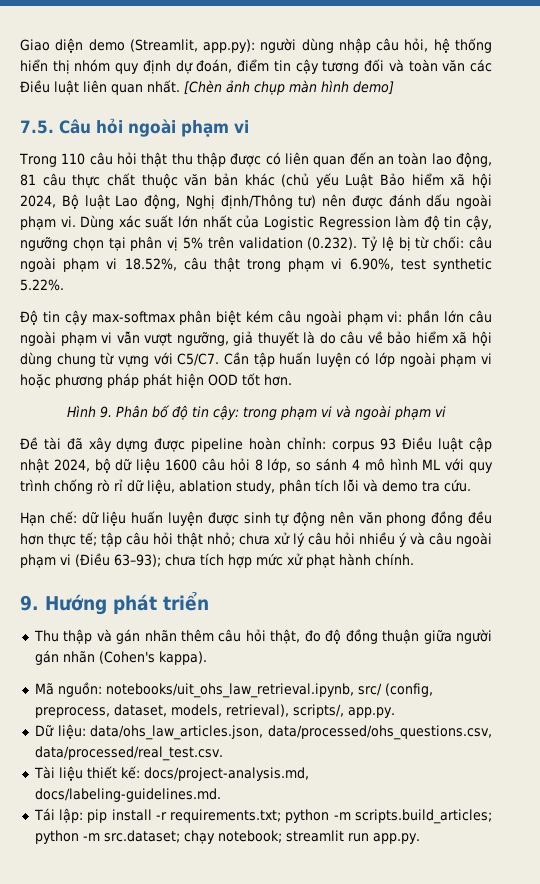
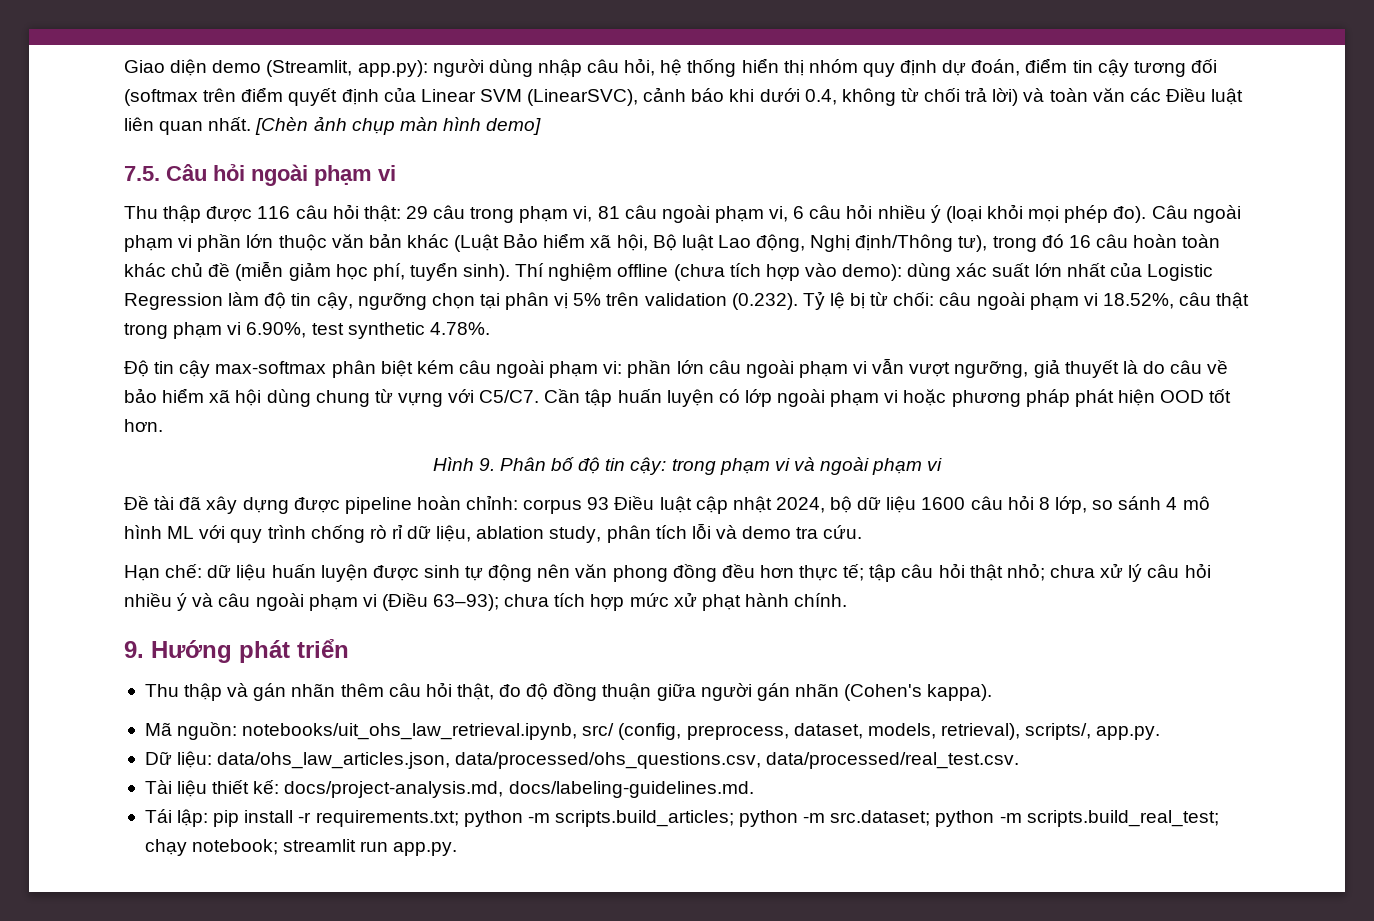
- Giao diện demo (Streamlit, app.py): người dùng nhập câu hỏi, hệ thống hiển thị nhóm quy định dự đoán, điểm tin cậy tương đối và toàn văn các Điều luật liên quan nhất.
+ Giao diện demo (Streamlit, app.py): người dùng nhập câu hỏi, hệ thống hiển thị nhóm quy định dự đoán, điểm tin cậy tương đối (softmax trên điểm quyết định của Linear SVM (LinearSVC), cảnh báo khi dưới 0.4, không từ chối trả lời) và toàn văn các Điều luật liên quan nhất.
- Trong 110 câu hỏi thật thu thập được có liên quan đến an toàn lao động, 81 câu thực chất thuộc văn bản khác (chủ yếu Luật Bảo hiểm xã hội 2024, Bộ luật Lao động, Nghị định/Thông tư) nên được đánh dấu ngoài phạm vi. Dùng xác suất lớn nhất của Logistic Regression làm độ tin cậy, ngưỡng chọn tại phân vị 5% trên validation (0.232). Tỷ lệ bị từ chối: câu ngoài phạm vi 18.52%, câu thật trong phạm vi 6.90%, test synthetic 5.22%.
+ Thu thập được 116 câu hỏi thật: 29 câu trong phạm vi, 81 câu ngoài phạm vi, 6 câu hỏi nhiều ý (loại khỏi mọi phép đo). Câu ngoài phạm vi phần lớn thuộc văn bản khác (Luật Bảo hiểm xã hội, Bộ luật Lao động, Nghị định/Thông tư), trong đó 16 câu hoàn toàn khác chủ đề (miễn giảm học phí, tuyển sinh). Thí nghiệm offline (chưa tích hợp vào demo): dùng xác suất lớn nhất của Logistic Regression làm độ tin cậy, ngưỡng chọn tại phân vị 5% trên validation (0.232). Tỷ lệ bị từ chối: câu ngoài phạm vi 18.52%, câu thật trong phạm vi 6.90%, test synthetic 4.78%.
- Tái lập: pip install -r requirements.txt; python -m scripts.build_articles; python -m src.dataset; chạy notebook; streamlit run app.py.
+ Tái lập: pip install -r requirements.txt; python -m scripts.build_articles; python -m src.dataset; python -m scripts.build_real_test; chạy notebook; streamlit run app.py.

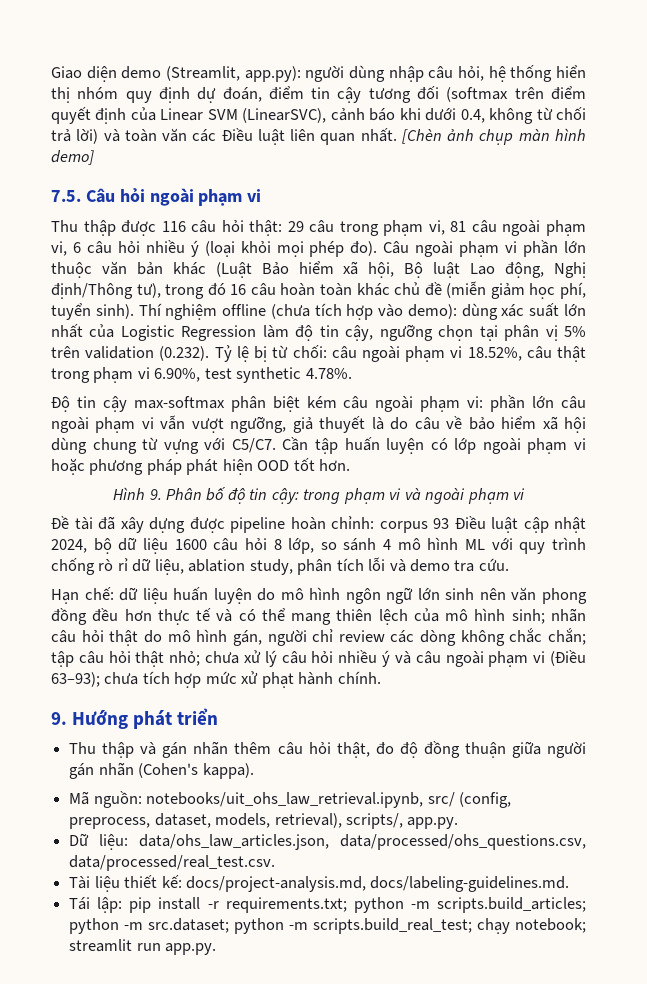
- Hạn chế: dữ liệu huấn luyện được sinh tự động nên văn phong đồng đều hơn thực tế; tập câu hỏi thật nhỏ; chưa xử lý câu hỏi nhiều ý và câu ngoài phạm vi (Điều 63–93); chưa tích hợp mức xử phạt hành chính.
+ Hạn chế: dữ liệu huấn luyện do mô hình ngôn ngữ lớn sinh nên văn phong đồng đều hơn thực tế và có thể mang thiên lệch của mô hình sinh; nhãn câu hỏi thật do mô hình gán, người chỉ review các dòng không chắc chắn; tập câu hỏi thật nhỏ; chưa xử lý câu hỏi nhiều ý và câu ngoài phạm vi (Điều 63–93); chưa tích hợp mức xử phạt hành chính.

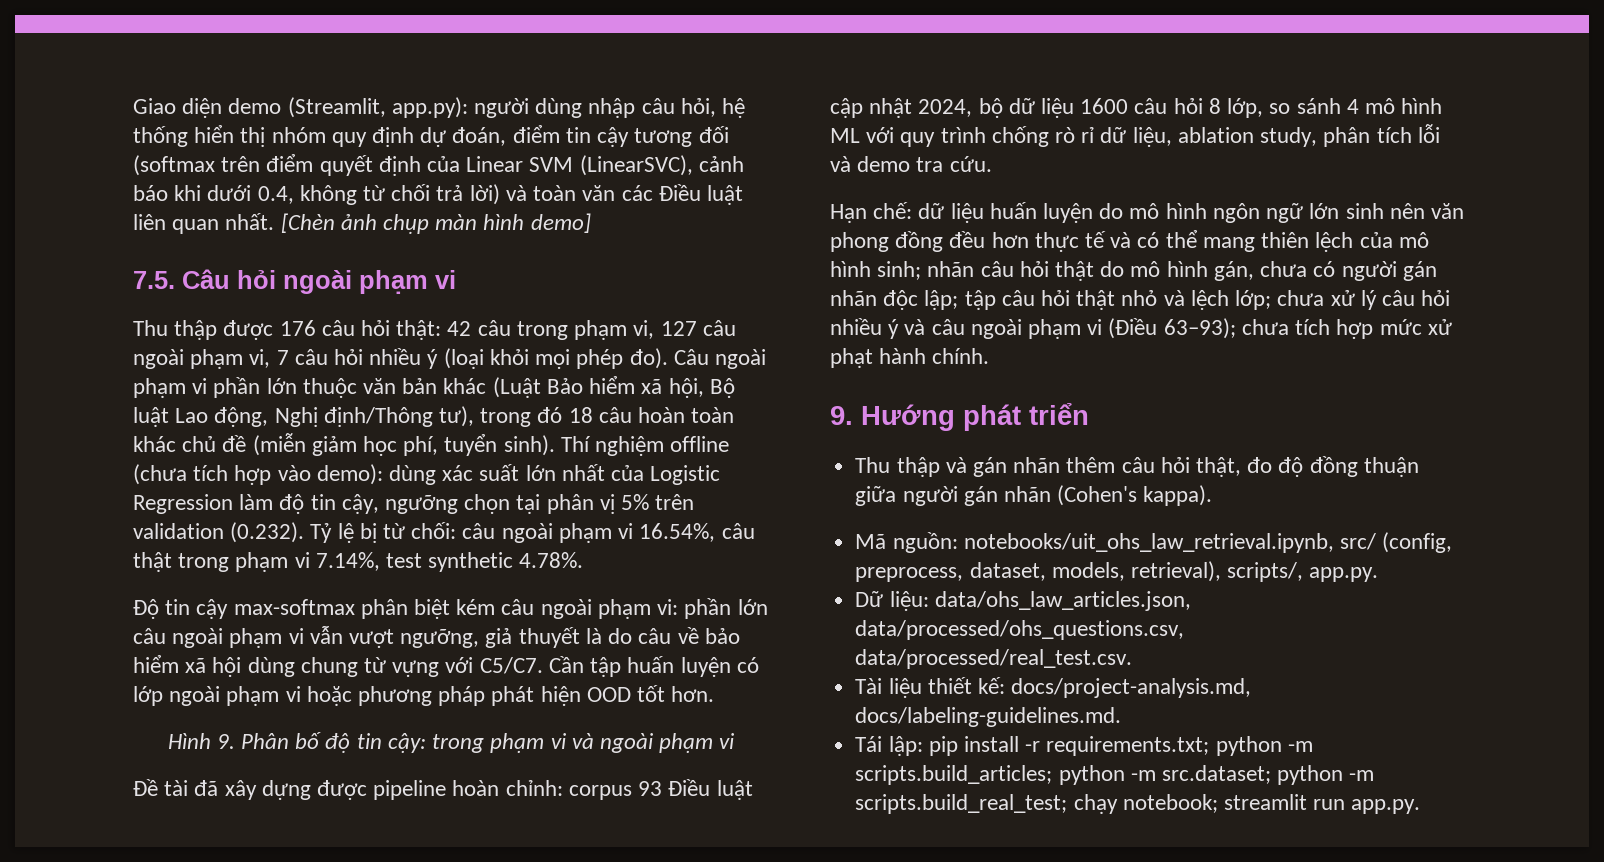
- Thu thập được 116 câu hỏi thật: 29 câu trong phạm vi, 81 câu ngoài phạm vi, 6 câu hỏi nhiều ý (loại khỏi mọi phép đo).
+ Thu thập được 176 câu hỏi thật: 42 câu trong phạm vi, 127 câu ngoài phạm vi, 7 câu hỏi nhiều ý (loại khỏi mọi phép đo).
- Câu ngoài phạm vi phần lớn thuộc văn bản khác (Luật Bảo hiểm xã hội, Bộ luật Lao động, Nghị định/Thông tư), trong đó 16 câu hoàn toàn khác chủ đề (miễn giảm học phí, tuyển sinh).
+ Câu ngoài phạm vi phần lớn thuộc văn bản khác (Luật Bảo hiểm xã hội, Bộ luật Lao động, Nghị định/Thông tư), trong đó 18 câu hoàn toàn khác chủ đề (miễn giảm học phí, tuyển sinh).
- Thí nghiệm offline (chưa tích hợp vào demo): dùng xác suất lớn nhất của Logistic Regression làm độ tin cậy, ngưỡng chọn tại phân vị 5% trên validation (0.232). Tỷ lệ bị từ chối: câu ngoài phạm vi 18.52%, câu thật trong phạm vi 6.90%, test synthetic 4.78%.
+ Thí nghiệm offline (chưa tích hợp vào demo): dùng xác suất lớn nhất của Logistic Regression làm độ tin cậy, ngưỡng chọn tại phân vị 5% trên validation (0.232). Tỷ lệ bị từ chối: câu ngoài phạm vi 16.54%, câu thật trong phạm vi 7.14%, test synthetic 4.78%.
- nhãn câu hỏi thật do mô hình gán, người chỉ review các dòng không chắc chắn; tập câu hỏi thật nhỏ;
+ nhãn câu hỏi thật do mô hình gán, chưa có người gán nhãn độc lập; tập câu hỏi thật nhỏ và lệch lớp;

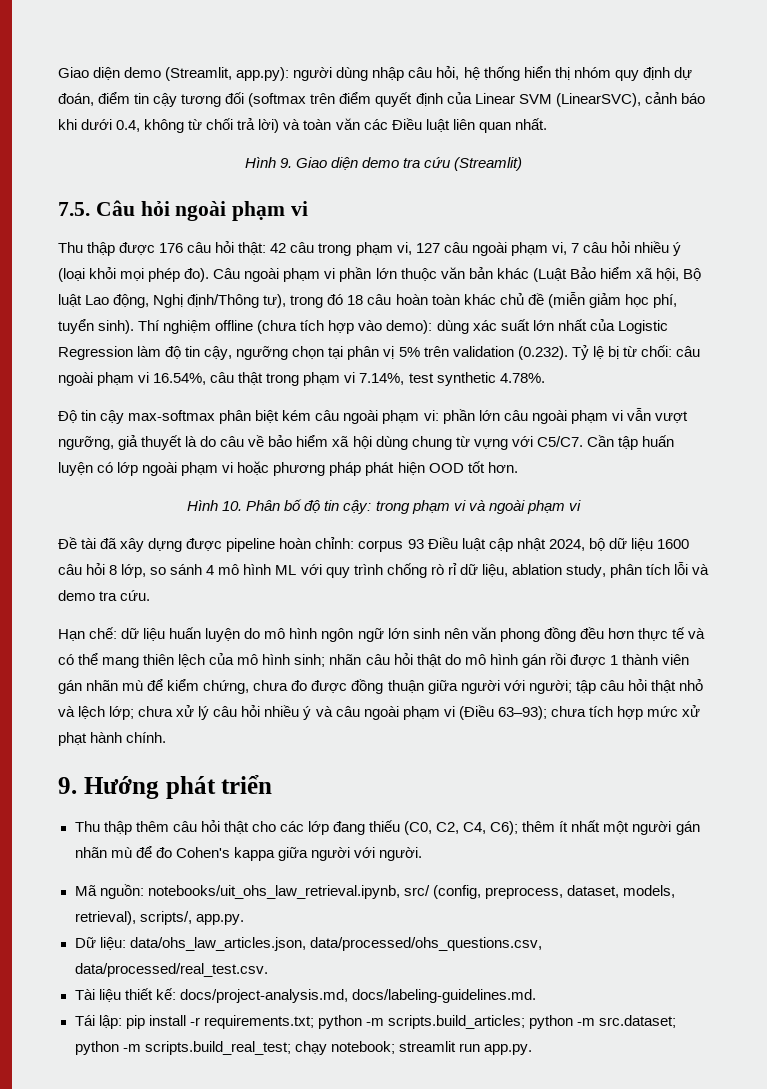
- Giao diện demo (Streamlit, app.py): người dùng nhập câu hỏi, hệ thống hiển thị nhóm quy định dự đoán, điểm tin cậy tương đối (softmax trên điểm quyết định của Linear SVM (LinearSVC), cảnh báo khi dưới 0.4, không từ chối trả lời) và toàn văn các Điều luật liên quan nhất. [Chèn ảnh chụp màn hình demo]
+ Giao diện demo (Streamlit, app.py): người dùng nhập câu hỏi, hệ thống hiển thị nhóm quy định dự đoán, điểm tin cậy tương đối (softmax trên điểm quyết định của Linear SVM (LinearSVC), cảnh báo khi dưới 0.4, không từ chối trả lời) và toàn văn các Điều luật liên quan nhất.
+ Hình 9. Giao diện demo tra cứu (Streamlit)
- Hình 9. Phân bố độ tin cậy: trong phạm vi và ngoài phạm vi
+ Hình 10. Phân bố độ tin cậy: trong phạm vi và ngoài phạm vi
- nhãn câu hỏi thật do mô hình gán, chưa có người gán nhãn độc lập;
+ nhãn câu hỏi thật do mô hình gán rồi được 1 thành viên gán nhãn mù để kiểm chứng, chưa đo được đồng thuận giữa người với người;
- Thu thập và gán nhãn thêm câu hỏi thật, đo độ đồng thuận giữa người gán nhãn (Cohen's kappa).
+ Thu thập thêm câu hỏi thật cho các lớp đang thiếu (C0, C2, C4, C6); thêm ít nhất một người gán nhãn mù để đo Cohen's kappa giữa người với người.

